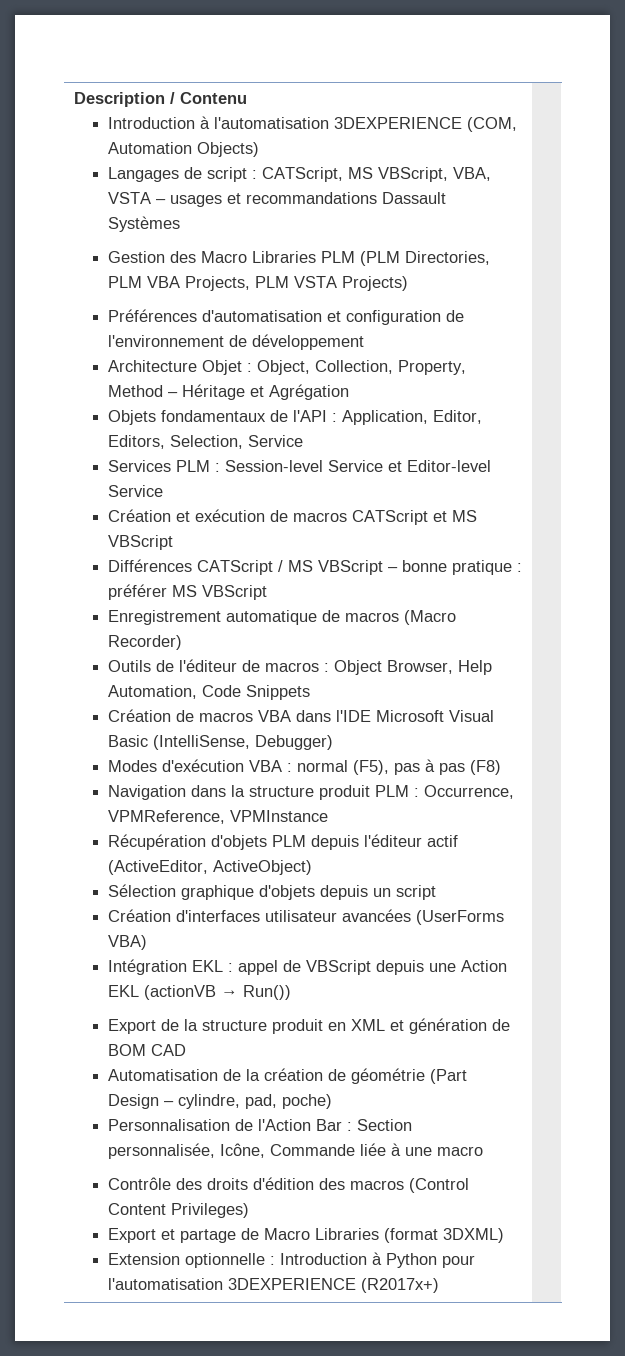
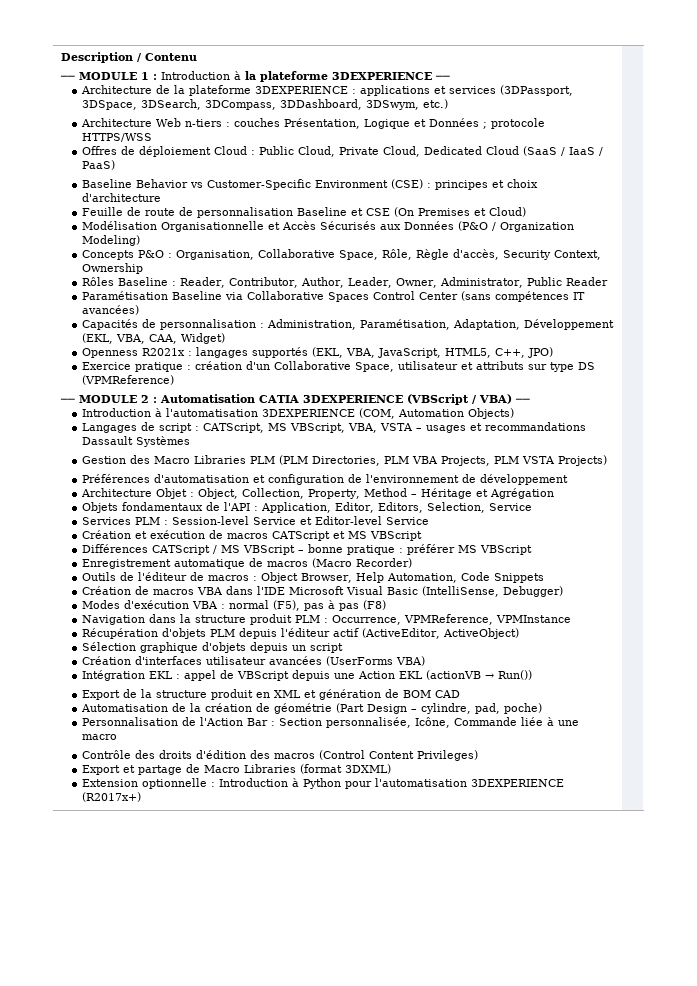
+ ── MODULE 1 : Introduction à la plateforme 3DEXPERIENCE ──
+ Architecture de la plateforme 3DEXPERIENCE : applications et services (3DPassport, 3DSpace, 3DSearch, 3DCompass, 3DDashboard, 3DSwym, etc.)
+ Architecture Web n-tiers : couches Présentation, Logique et Données ; protocole HTTPS/WSS
+ Offres de déploiement Cloud : Public Cloud, Private Cloud, Dedicated Cloud (SaaS / IaaS / PaaS)
+ Baseline Behavior vs Customer-Specific Environment (CSE) : principes et choix d'architecture
+ Feuille de route de personnalisation Baseline et CSE (On Premises et Cloud)
+ Modélisation Organisationnelle et Accès Sécurisés aux Données (P&O / Organization Modeling)
+ Concepts P&O : Organisation, Collaborative Space, Rôle, Règle d'accès, Security Context, Ownership
+ Rôles Baseline : Reader, Contributor, Author, Leader, Owner, Administrator, Public Reader
+ Paramétisation Baseline via Collaborative Spaces Control Center (sans compétences IT avancées)
+ Capacités de personnalisation : Administration, Paramétisation, Adaptation, Développement (EKL, VBA, CAA, Widget)
+ Openness R2021x : langages supportés (EKL, VBA, JavaScript, HTML5, C++, JPO)
+ Exercice pratique : création d'un Collaborative Space, utilisateur et attributs sur type DS (VPMReference)
+ ── MODULE 2 : Automatisation CATIA 3DEXPERIENCE (VBScript / VBA) ──

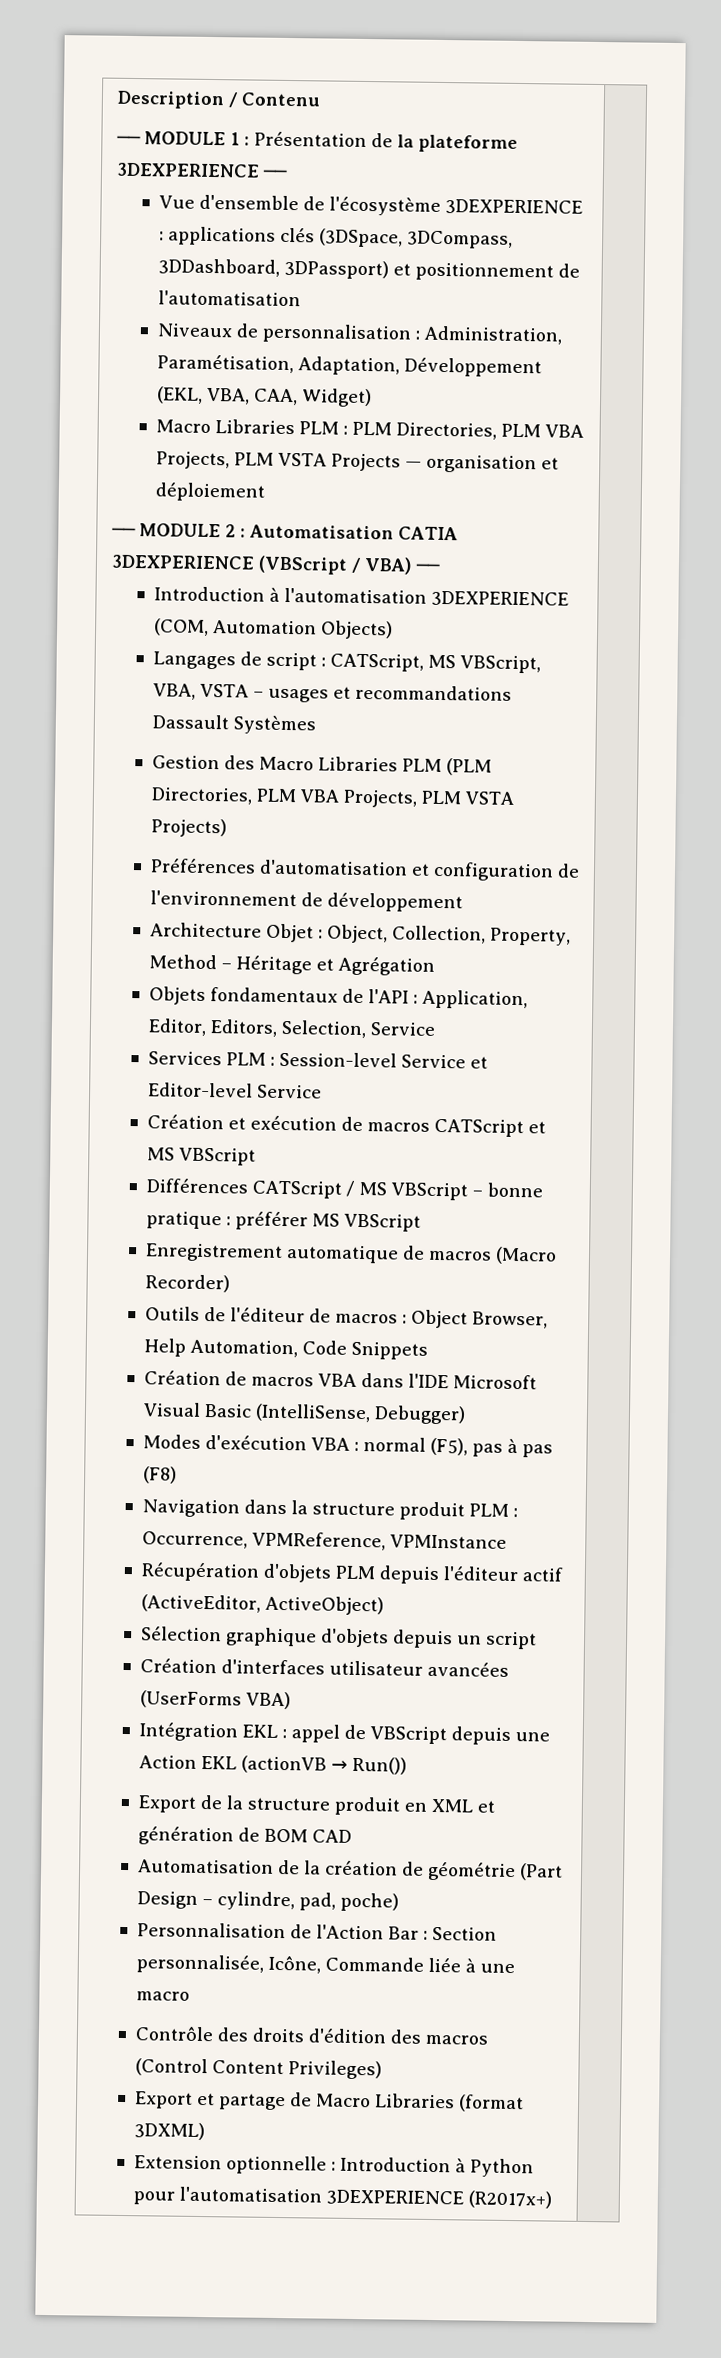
- ── MODULE 1 : Introduction à la plateforme 3DEXPERIENCE ──
+ ── MODULE 1 : Présentation de la plateforme 3DEXPERIENCE ──
- Architecture de la plateforme 3DEXPERIENCE : applications et services (3DPassport, 3DSpace, 3DSearch, 3DCompass, 3DDashboard, 3DSwym, etc.)
- Architecture Web n-tiers : couches Présentation, Logique et Données ; protocole HTTPS/WSS
- Offres de déploiement Cloud : Public Cloud, Private Cloud, Dedicated Cloud (SaaS / IaaS / PaaS)
- Baseline Behavior vs Customer-Specific Environment (CSE) : principes et choix d'architecture
- Feuille de route de personnalisation Baseline et CSE (On Premises et Cloud)
- Modélisation Organisationnelle et Accès Sécurisés aux Données (P&O / Organization Modeling)
- Concepts P&O : Organisation, Collaborative Space, Rôle, Règle d'accès, Security Context, Ownership
- Rôles Baseline : Reader, Contributor, Author, Leader, Owner, Administrator, Public Reader
- Paramétisation Baseline via Collaborative Spaces Control Center (sans compétences IT avancées)
- Capacités de personnalisation : Administration, Paramétisation, Adaptation, Développement (EKL, VBA, CAA, Widget)
+ Vue d'ensemble de l'écosystème 3DEXPERIENCE : applications clés (3DSpace, 3DCompass, 3DDashboard, 3DPassport) et positionnement de l'automatisation
+ Niveaux de personnalisation : Administration, Paramétisation, Adaptation, Développement (EKL, VBA, CAA, Widget)
- Openness R2021x : langages supportés (EKL, VBA, JavaScript, HTML5, C++, JPO)
- Exercice pratique : création d'un Collaborative Space, utilisateur et attributs sur type DS (VPMReference)
+ Macro Libraries PLM : PLM Directories, PLM VBA Projects, PLM VSTA Projects — organisation et déploiement

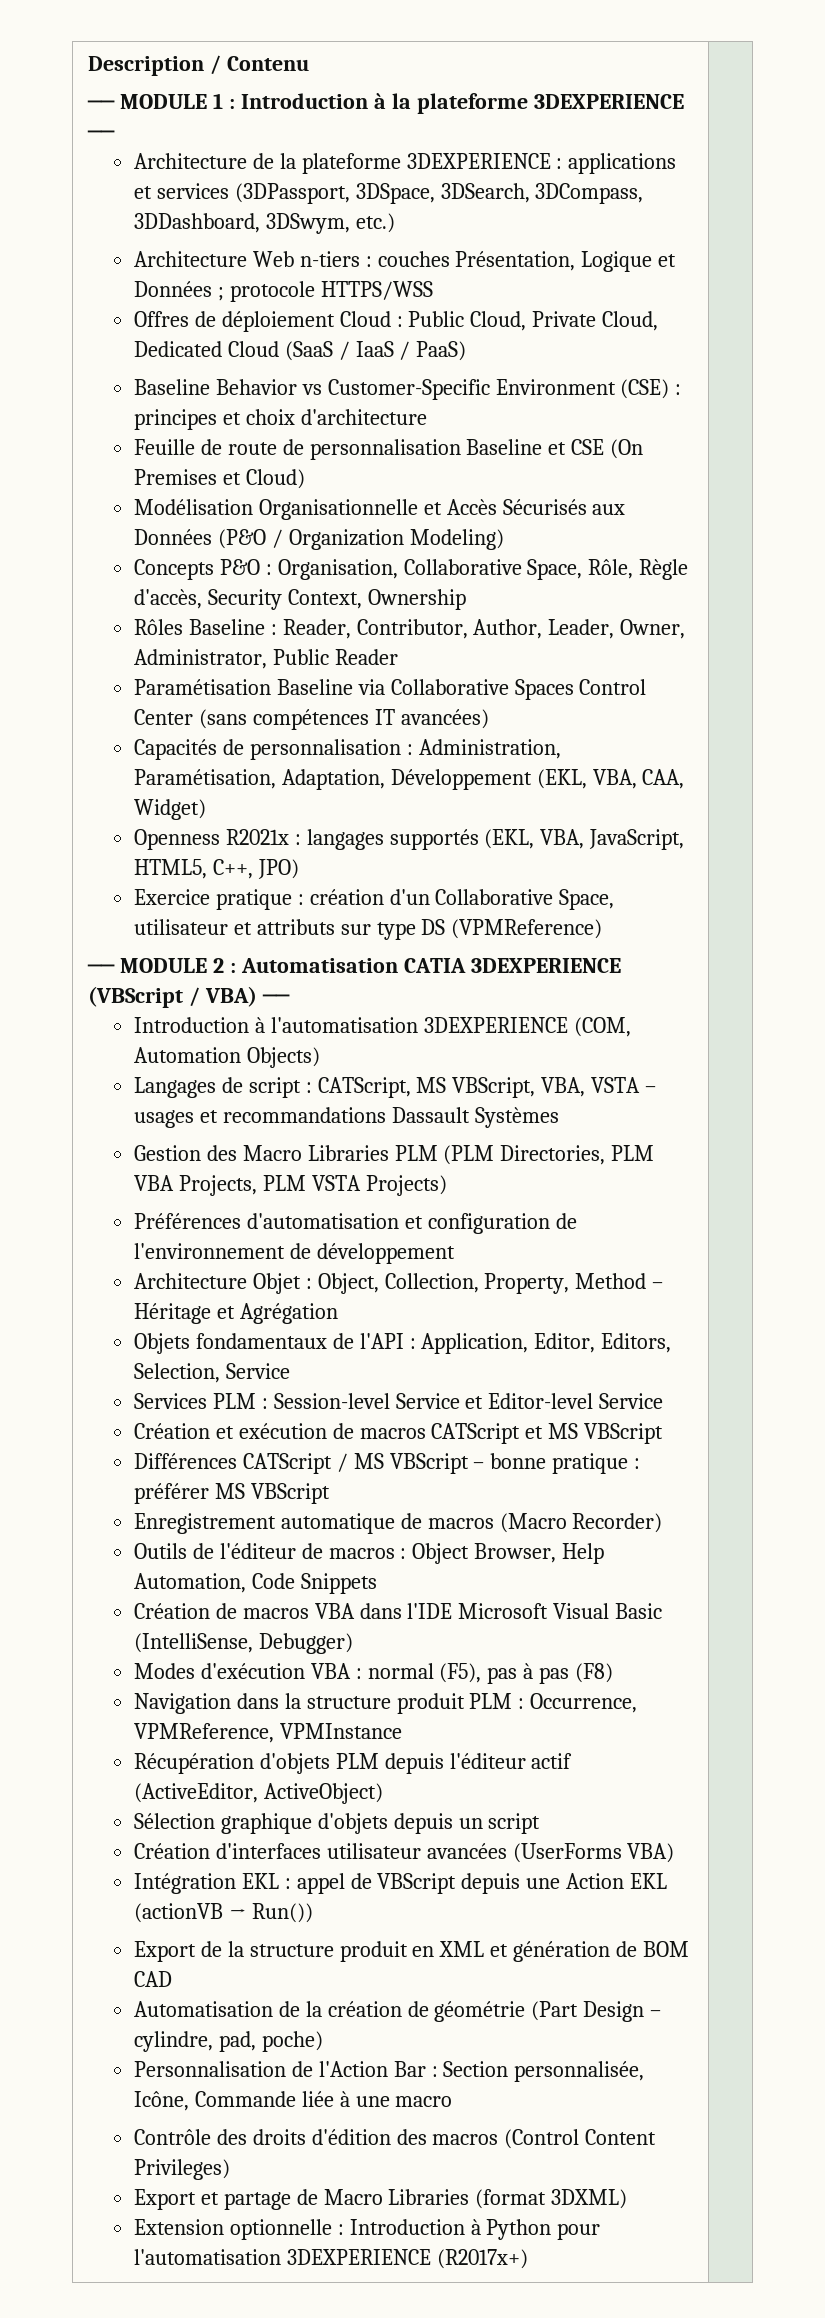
- ── MODULE 1 : Présentation de la plateforme 3DEXPERIENCE ──
+ ── MODULE 1 : Introduction à la plateforme 3DEXPERIENCE ──
- Vue d'ensemble de l'écosystème 3DEXPERIENCE : applications clés (3DSpace, 3DCompass, 3DDashboard, 3DPassport) et positionnement de l'automatisation
- Niveaux de personnalisation : Administration, Paramétisation, Adaptation, Développement (EKL, VBA, CAA, Widget)
+ Architecture de la plateforme 3DEXPERIENCE : applications et services (3DPassport, 3DSpace, 3DSearch, 3DCompass, 3DDashboard, 3DSwym, etc.)
+ Architecture Web n-tiers : couches Présentation, Logique et Données ; protocole HTTPS/WSS
+ Offres de déploiement Cloud : Public Cloud, Private Cloud, Dedicated Cloud (SaaS / IaaS / PaaS)
+ Baseline Behavior vs Customer-Specific Environment (CSE) : principes et choix d'architecture
+ Feuille de route de personnalisation Baseline et CSE (On Premises et Cloud)
+ Modélisation Organisationnelle et Accès Sécurisés aux Données (P&O / Organization Modeling)
+ Concepts P&O : Organisation, Collaborative Space, Rôle, Règle d'accès, Security Context, Ownership
+ Rôles Baseline : Reader, Contributor, Author, Leader, Owner, Administrator, Public Reader
+ Paramétisation Baseline via Collaborative Spaces Control Center (sans compétences IT avancées)
+ Capacités de personnalisation : Administration, Paramétisation, Adaptation, Développement (EKL, VBA, CAA, Widget)
- Macro Libraries PLM : PLM Directories, PLM VBA Projects, PLM VSTA Projects — organisation et déploiement
+ Openness R2021x : langages supportés (EKL, VBA, JavaScript, HTML5, C++, JPO)
+ Exercice pratique : création d'un Collaborative Space, utilisateur et attributs sur type DS (VPMReference)

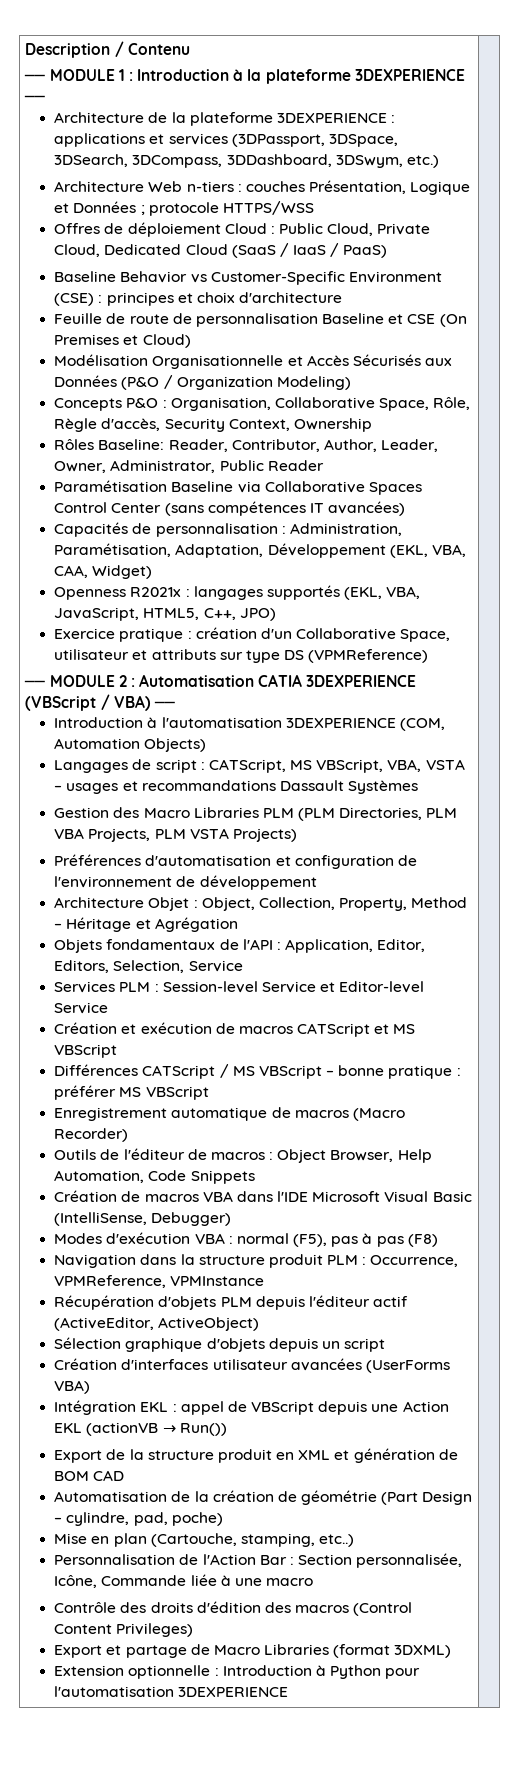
- Rôles Baseline : Reader, Contributor, Author, Leader, Owner, Administrator, Public Reader
+ Rôles Baseline: Reader, Contributor, Author, Leader, Owner, Administrator, Public Reader
+ Mise en plan (Cartouche, stamping, etc..)
- Extension optionnelle : Introduction à Python pour l'automatisation 3DEXPERIENCE (R2017x+)
+ Extension optionnelle : Introduction à Python pour l'automatisation 3DEXPERIENCE

